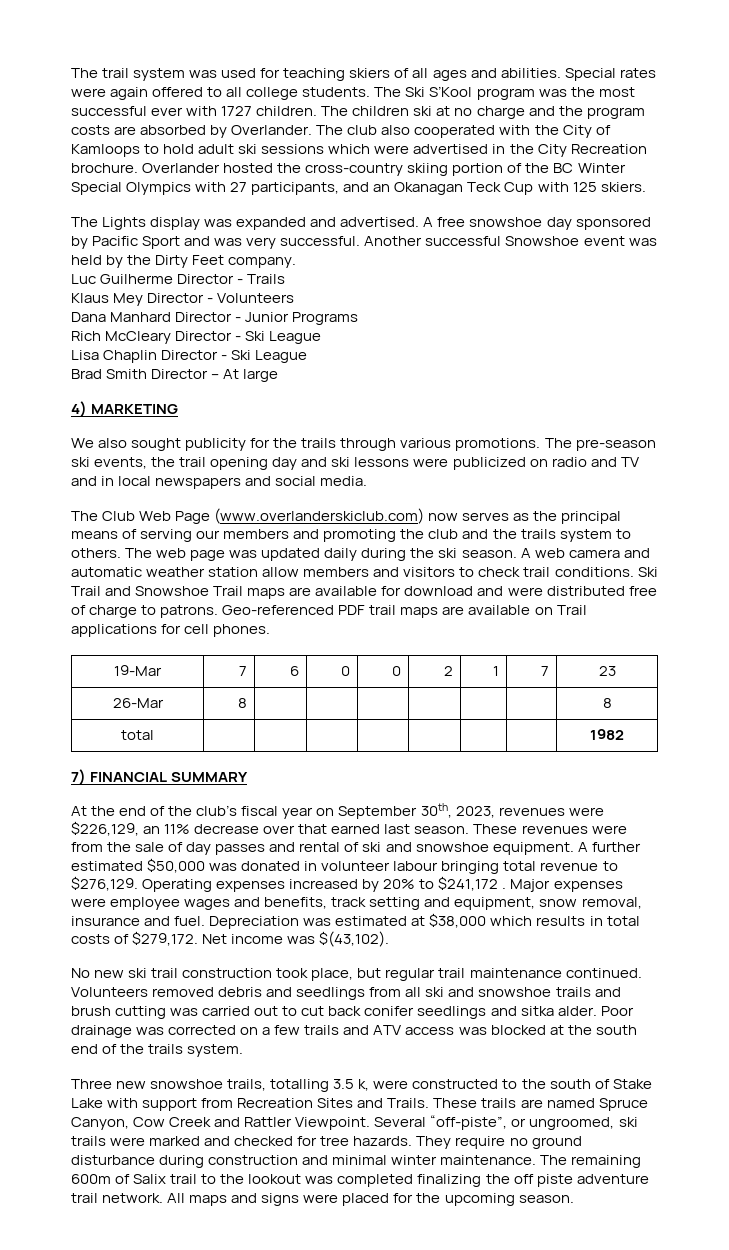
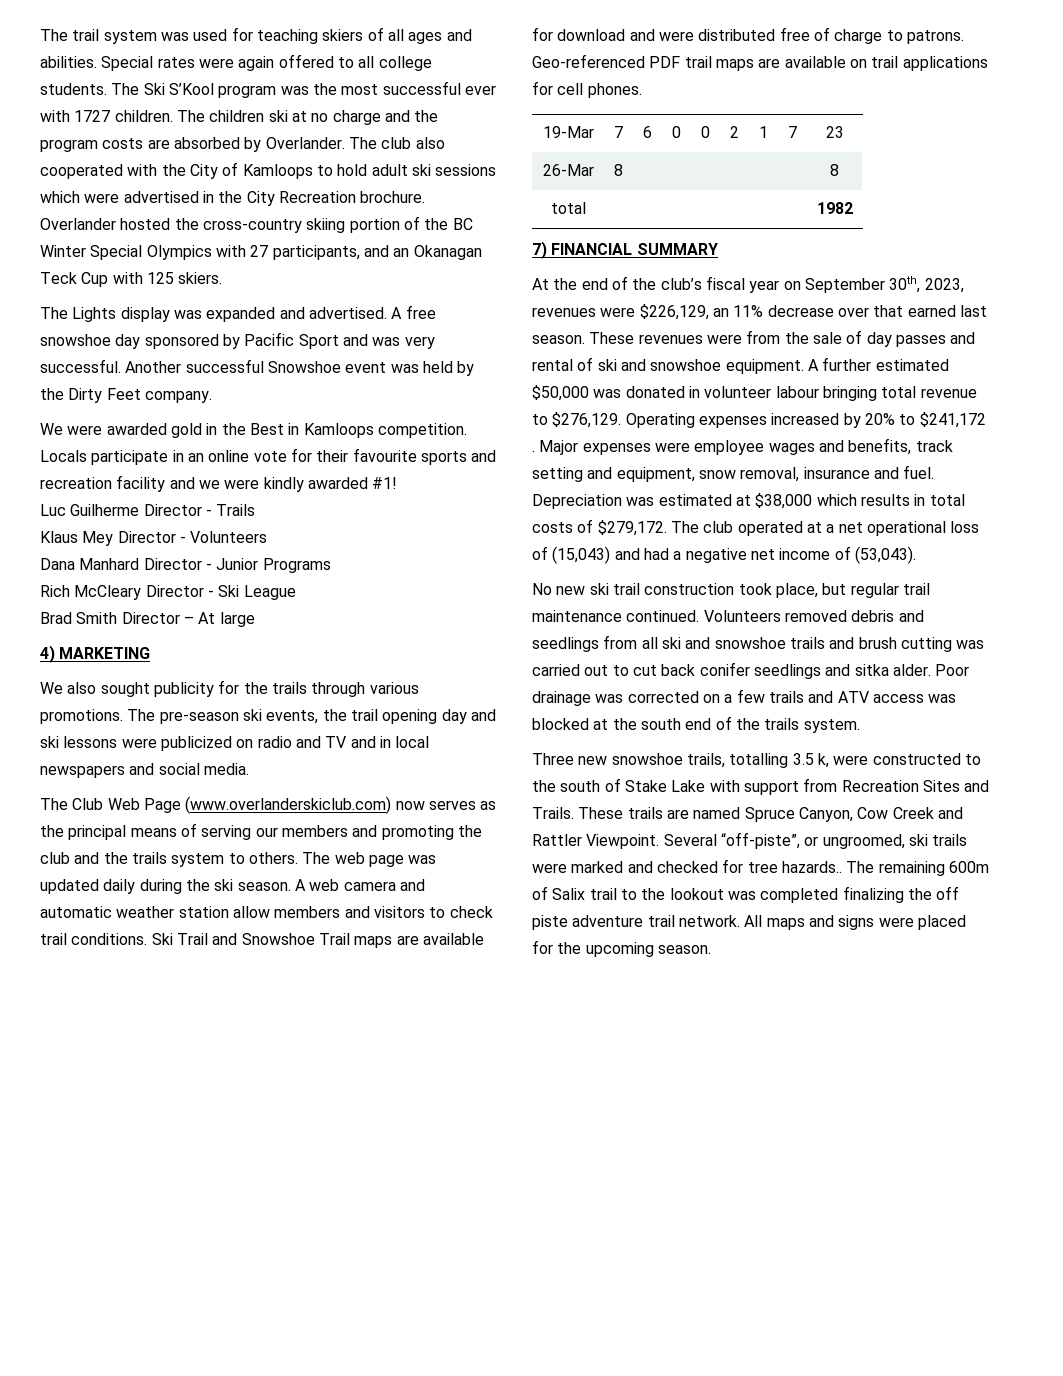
+ We were awarded gold in the Best in Kamloops competition. Locals participate in an online vote for their favourite sports and recreation facility and we were kindly awarded #1!
- Lisa Chaplin Director - Ski League
- Geo-referenced PDF trail maps are available on Trail applications for cell phones.
+ Geo-referenced PDF trail maps are available on trail applications for cell phones.
- Net income was $(43,102).
+ The club operated at a net operational loss of (15,043) and had a negative net income of (53,043).
- Several “off-piste”, or ungroomed, ski trails were marked and checked for tree hazards. They require no ground disturbance during construction and minimal winter maintenance.
+ Several “off-piste”, or ungroomed, ski trails were marked and checked for tree hazards..

